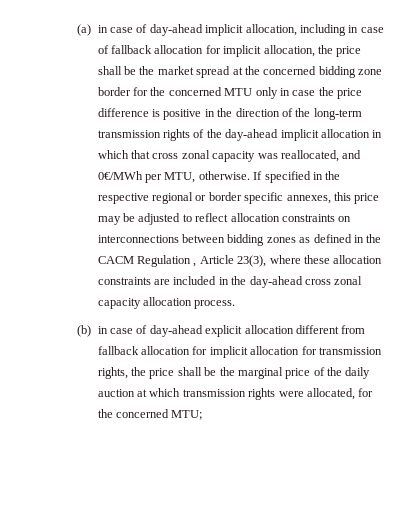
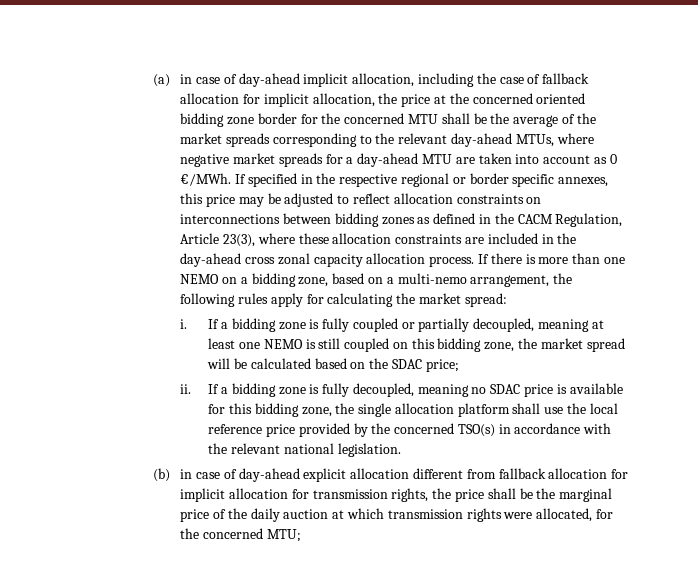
- (a) in case of day-ahead implicit allocation, including in case of fallback allocation for implicit allocation, the price shall be the market spread at the concerned bidding zone border for the concerned MTU only in case the price difference is positive in the direction of the long-term transmission rights of the day-ahead implicit allocation in which that cross zonal capacity was reallocated, and 0€/MWh per MTU, otherwise.
+ (a) in case of day-ahead implicit allocation, including the case of fallback allocation for implicit allocation, the price at the concerned oriented bidding zone border for the concerned MTU shall be the average of the market spreads corresponding to the relevant day-ahead MTUs, where negative market spreads for a day-ahead MTU are taken into account as 0 €/MWh.
- If specified in the respective regional or border specific annexes, this price may be adjusted to reflect allocation constraints on interconnections between bidding zones as defined in the CACM Regulation , Article 23(3), where these allocation constraints are included in the day-ahead cross zonal capacity allocation process.
+ If specified in the respective regional or border specific annexes, this price may be adjusted to reflect allocation constraints on interconnections between bidding zones as defined in the CACM Regulation, Article 23(3), where these allocation constraints are included in the day-ahead cross zonal capacity allocation process. If there is more than one NEMO on a bidding zone, based on a multi-nemo arrangement, the following rules apply for calculating the market spread:
+ i. If a bidding zone is fully coupled or partially decoupled, meaning at least one NEMO is still coupled on this bidding zone, the market spread will be calculated based on the SDAC price;
+ ii. If a bidding zone is fully decoupled, meaning no SDAC price is available for this bidding zone, the single allocation platform shall use the local reference price provided by the concerned TSO(s) in accordance with the relevant national legislation.

